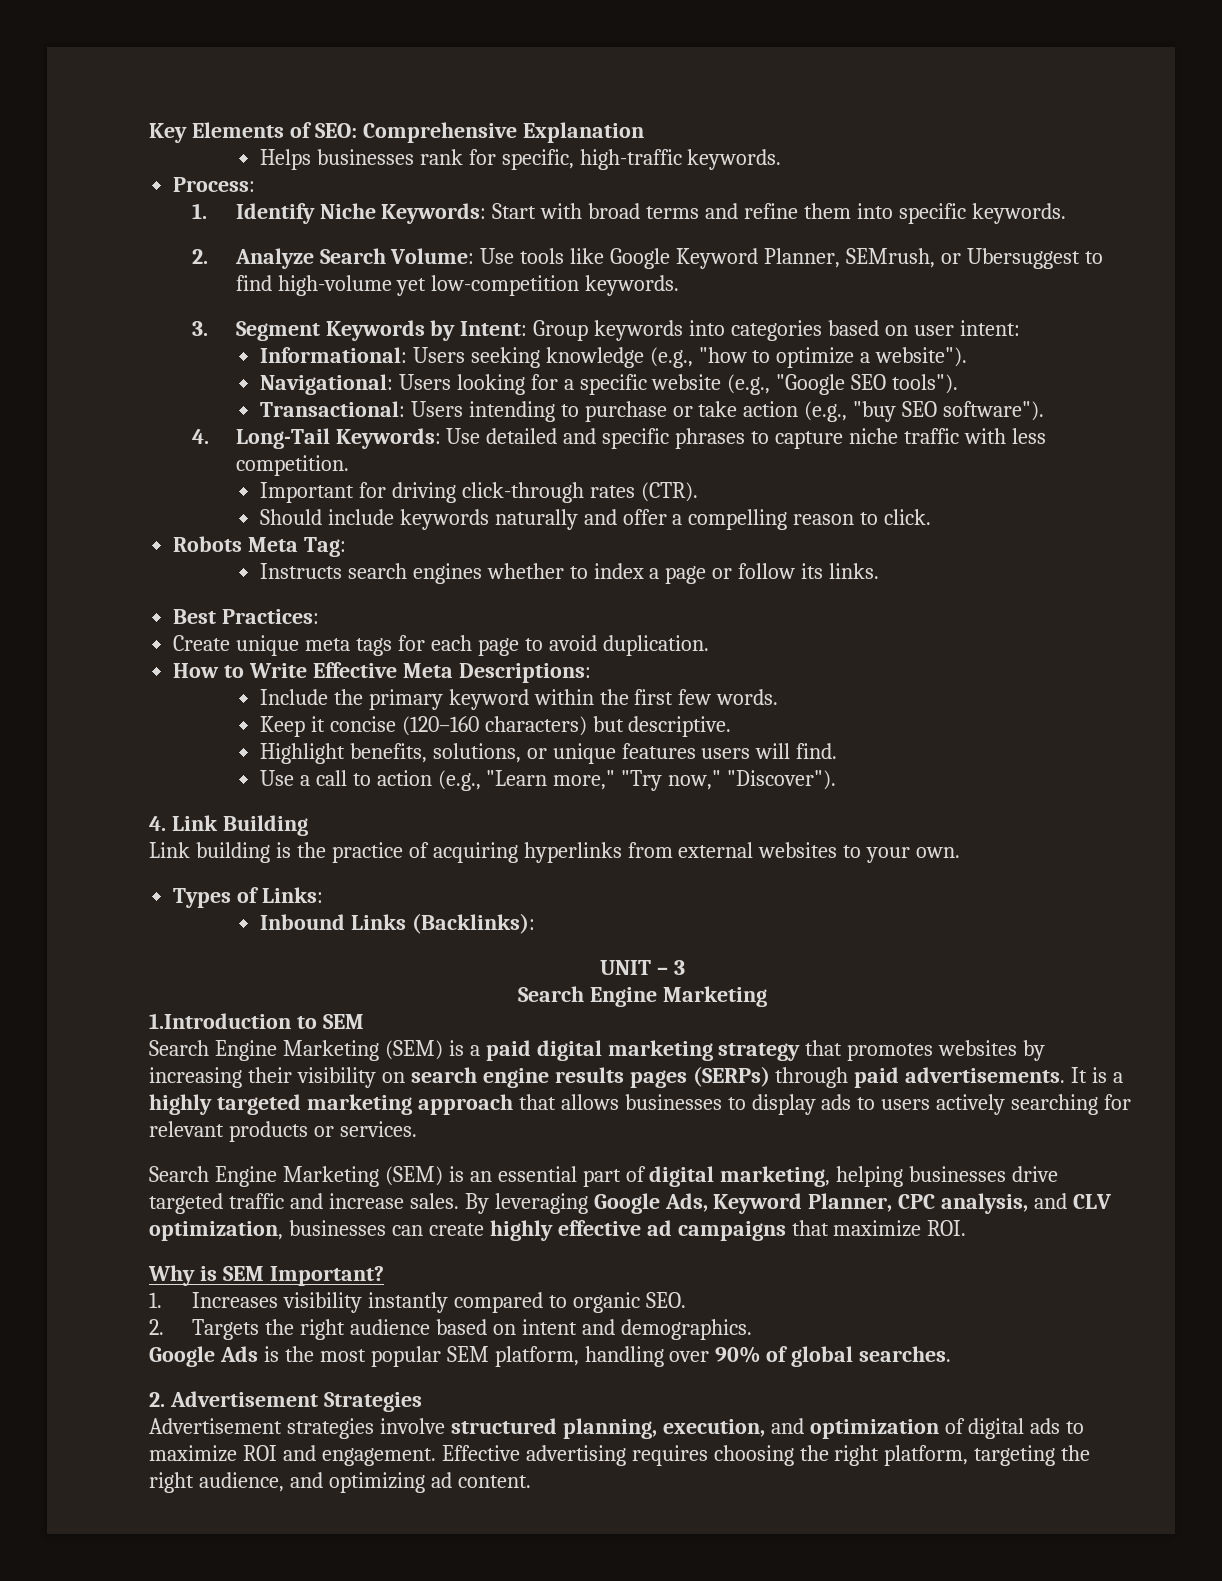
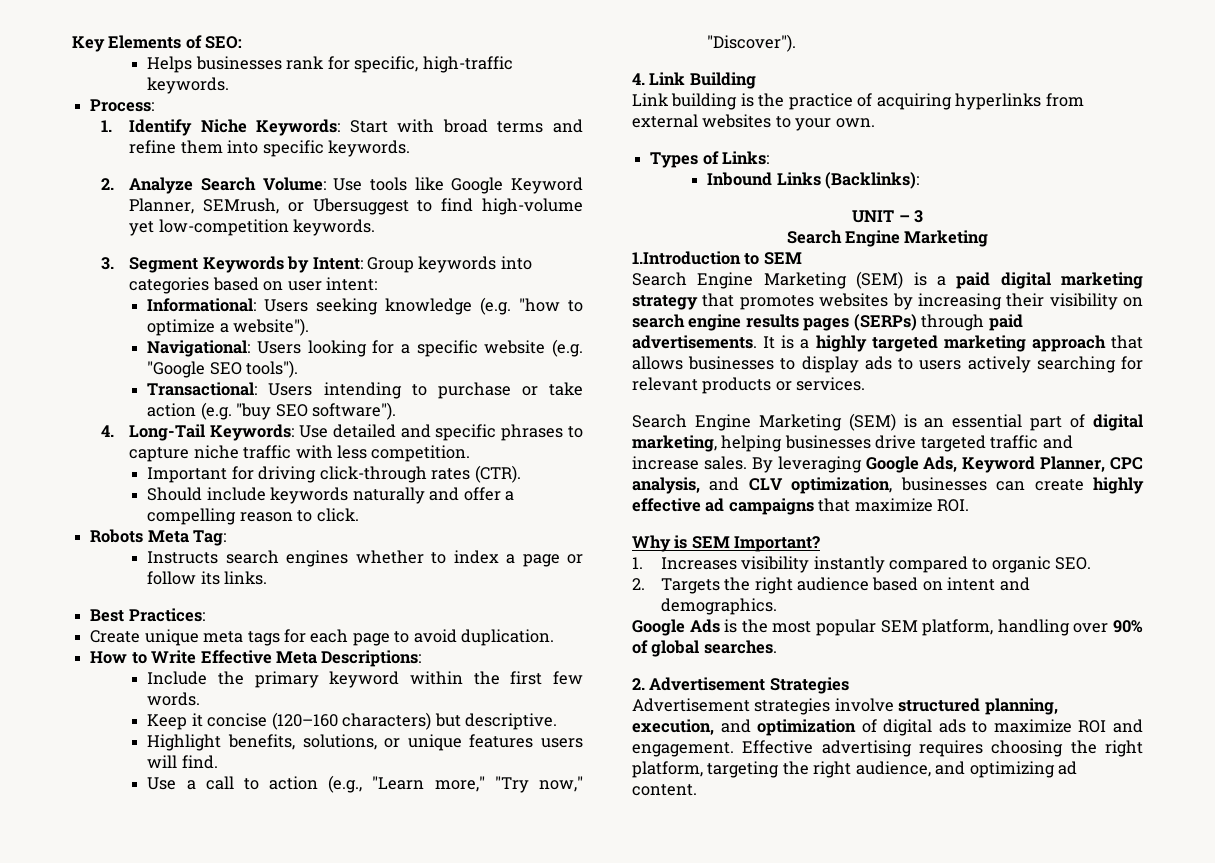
- Key Elements of SEO: Comprehensive Explanation
+ Key Elements of SEO:
- Informational: Users seeking knowledge (e.g., "how to optimize a website").
+ Informational: Users seeking knowledge (e.g. "how to optimize a website").
- Navigational: Users looking for a specific website (e.g., "Google SEO tools").
+ Navigational: Users looking for a specific website (e.g. "Google SEO tools").
- Transactional: Users intending to purchase or take action (e.g., "buy SEO software").
+ Transactional: Users intending to purchase or take action (e.g. "buy SEO software").

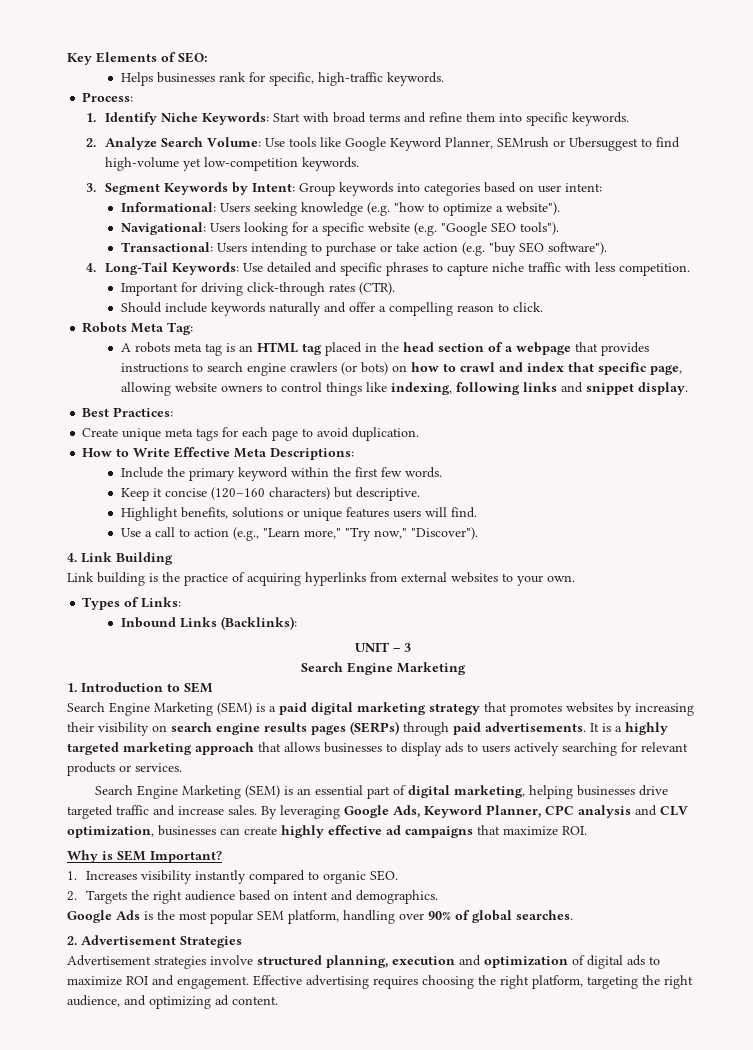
- 2. Analyze Search Volume: Use tools like Google Keyword Planner, SEMrush, or Ubersuggest to find high-volume yet low-competition keywords.
+ 2. Analyze Search Volume: Use tools like Google Keyword Planner, SEMrush or Ubersuggest to find high-volume yet low-competition keywords.
- Instructs search engines whether to index a page or follow its links.
+ A robots meta tag is an HTML tag placed in the head section of a webpage that provides instructions to search engine crawlers (or bots) on how to crawl and index that specific page, allowing website owners to control things like indexing, following links and snippet display.
- Highlight benefits, solutions, or unique features users will find.
+ Highlight benefits, solutions or unique features users will find.
- 1.Introduction to SEM
+ 1. Introduction to SEM
- By leveraging Google Ads, Keyword Planner, CPC analysis, and CLV optimization, businesses can create highly effective ad campaigns that maximize ROI.
+ By leveraging Google Ads, Keyword Planner, CPC analysis and CLV optimization, businesses can create highly effective ad campaigns that maximize ROI.
- Advertisement strategies involve structured planning, execution, and optimization of digital ads to maximize ROI and engagement.
+ Advertisement strategies involve structured planning, execution and optimization of digital ads to maximize ROI and engagement.

